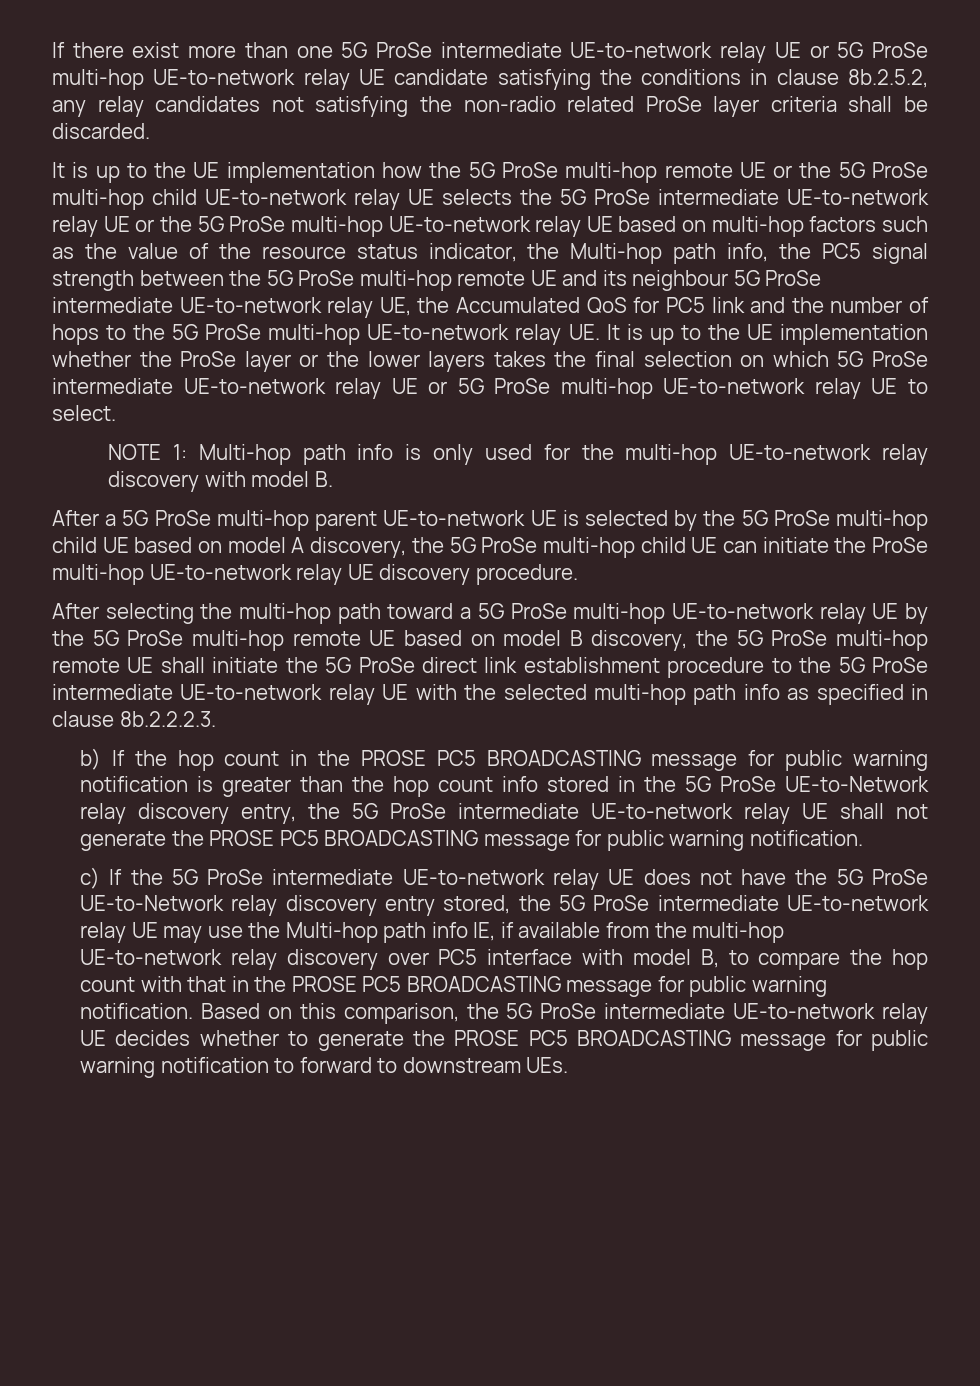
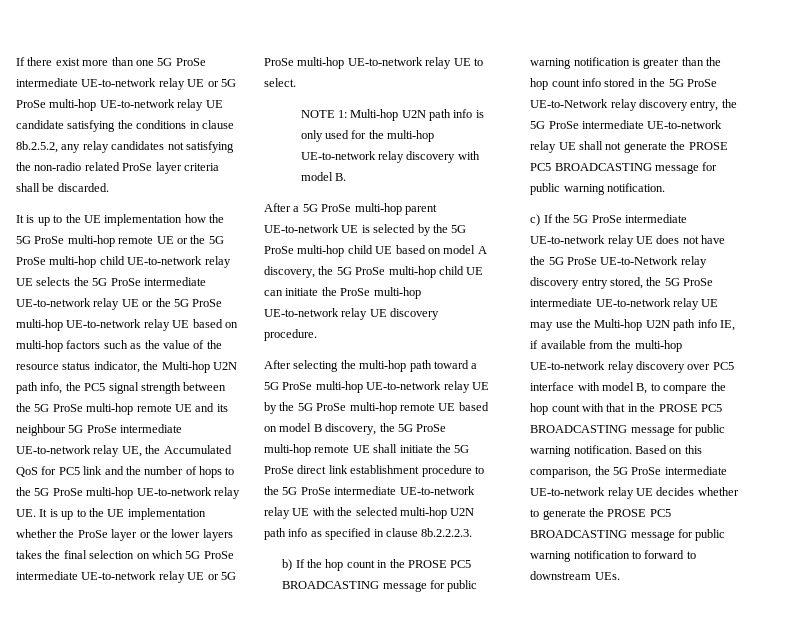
- It is up to the UE implementation how the 5G ProSe multi-hop remote UE or the 5G ProSe multi-hop child UE-to-network relay UE selects the 5G ProSe intermediate UE-to-network relay UE or the 5G ProSe multi-hop UE-to-network relay UE based on multi-hop factors such as the value of the resource status indicator, the Multi-hop path info, the PC5 signal strength between the 5G ProSe multi-hop remote UE and its neighbour 5G ProSe intermediate UE-to-network relay UE, the Accumulated QoS for PC5 link and the number of hops to the 5G ProSe multi-hop UE-to-network relay UE. It is up to the UE implementation whether the ProSe layer or the lower layers takes the final selection on which 5G ProSe intermediate UE-to-network relay UE or 5G ProSe multi-hop UE-to-network relay UE to select.
+ It is up to the UE implementation how the 5G ProSe multi-hop remote UE or the 5G ProSe multi-hop child UE-to-network relay UE selects the 5G ProSe intermediate UE-to-network relay UE or the 5G ProSe multi-hop UE-to-network relay UE based on multi-hop factors such as the value of the resource status indicator, the Multi-hop U2N path info, the PC5 signal strength between the 5G ProSe multi-hop remote UE and its neighbour 5G ProSe intermediate UE-to-network relay UE, the Accumulated QoS for PC5 link and the number of hops to the 5G ProSe multi-hop UE-to-network relay UE. It is up to the UE implementation whether the ProSe layer or the lower layers takes the final selection on which 5G ProSe intermediate UE-to-network relay UE or 5G ProSe multi-hop UE-to-network relay UE to select.
- NOTE 1: Multi-hop path info is only used for the multi-hop UE-to-network relay discovery with model B.
+ NOTE 1: Multi-hop U2N path info is only used for the multi-hop UE-to-network relay discovery with model B.
- After selecting the multi-hop path toward a 5G ProSe multi-hop UE-to-network relay UE by the 5G ProSe multi-hop remote UE based on model B discovery, the 5G ProSe multi-hop remote UE shall initiate the 5G ProSe direct link establishment procedure to the 5G ProSe intermediate UE-to-network relay UE with the selected multi-hop path info as specified in clause 8b.2.2.2.3.
+ After selecting the multi-hop path toward a 5G ProSe multi-hop UE-to-network relay UE by the 5G ProSe multi-hop remote UE based on model B discovery, the 5G ProSe multi-hop remote UE shall initiate the 5G ProSe direct link establishment procedure to the 5G ProSe intermediate UE-to-network relay UE with the selected multi-hop U2N path info as specified in clause 8b.2.2.2.3.
- c) If the 5G ProSe intermediate UE-to-network relay UE does not have the 5G ProSe UE-to-Network relay discovery entry stored, the 5G ProSe intermediate UE-to-network relay UE may use the Multi-hop path info IE, if available from the multi-hop UE-to-network relay discovery over PC5 interface with model B, to compare the hop count with that in the PROSE PC5 BROADCASTING message for public warning notification.
+ c) If the 5G ProSe intermediate UE-to-network relay UE does not have the 5G ProSe UE-to-Network relay discovery entry stored, the 5G ProSe intermediate UE-to-network relay UE may use the Multi-hop U2N path info IE, if available from the multi-hop UE-to-network relay discovery over PC5 interface with model B, to compare the hop count with that in the PROSE PC5 BROADCASTING message for public warning notification.

